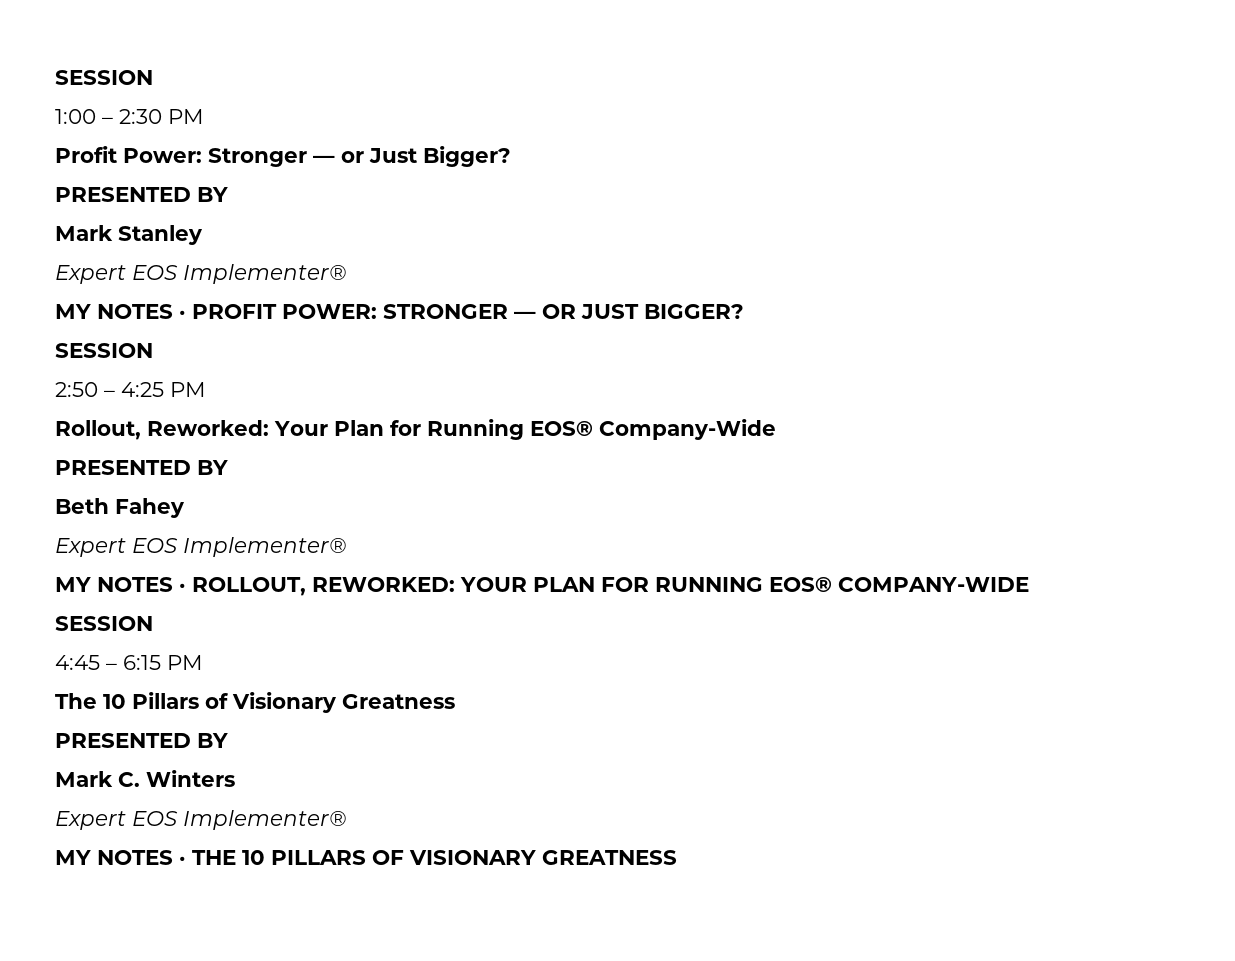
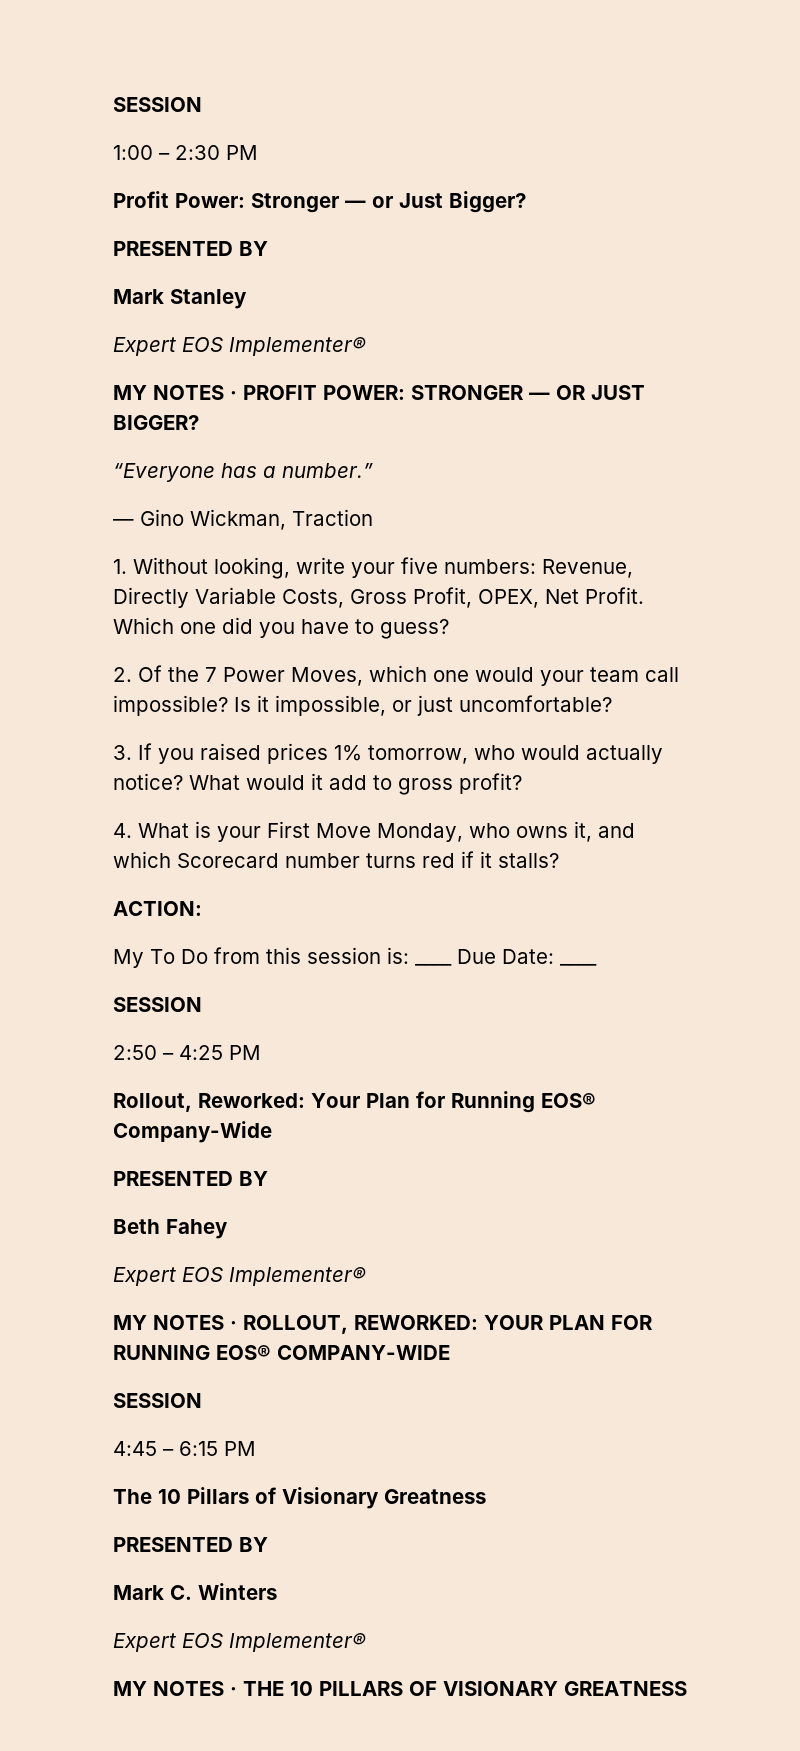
+ “Everyone has a number.”
+ — Gino Wickman, Traction
+ 1. Without looking, write your five numbers: Revenue, Directly Variable Costs, Gross Profit, OPEX, Net Profit. Which one did you have to guess?
+ 2. Of the 7 Power Moves, which one would your team call impossible? Is it impossible, or just uncomfortable?
+ 3. If you raised prices 1% tomorrow, who would actually notice? What would it add to gross profit?
+ 4. What is your First Move Monday, who owns it, and which Scorecard number turns red if it stalls?
+ ACTION:
+ My To Do from this session is: ____ Due Date: ____

